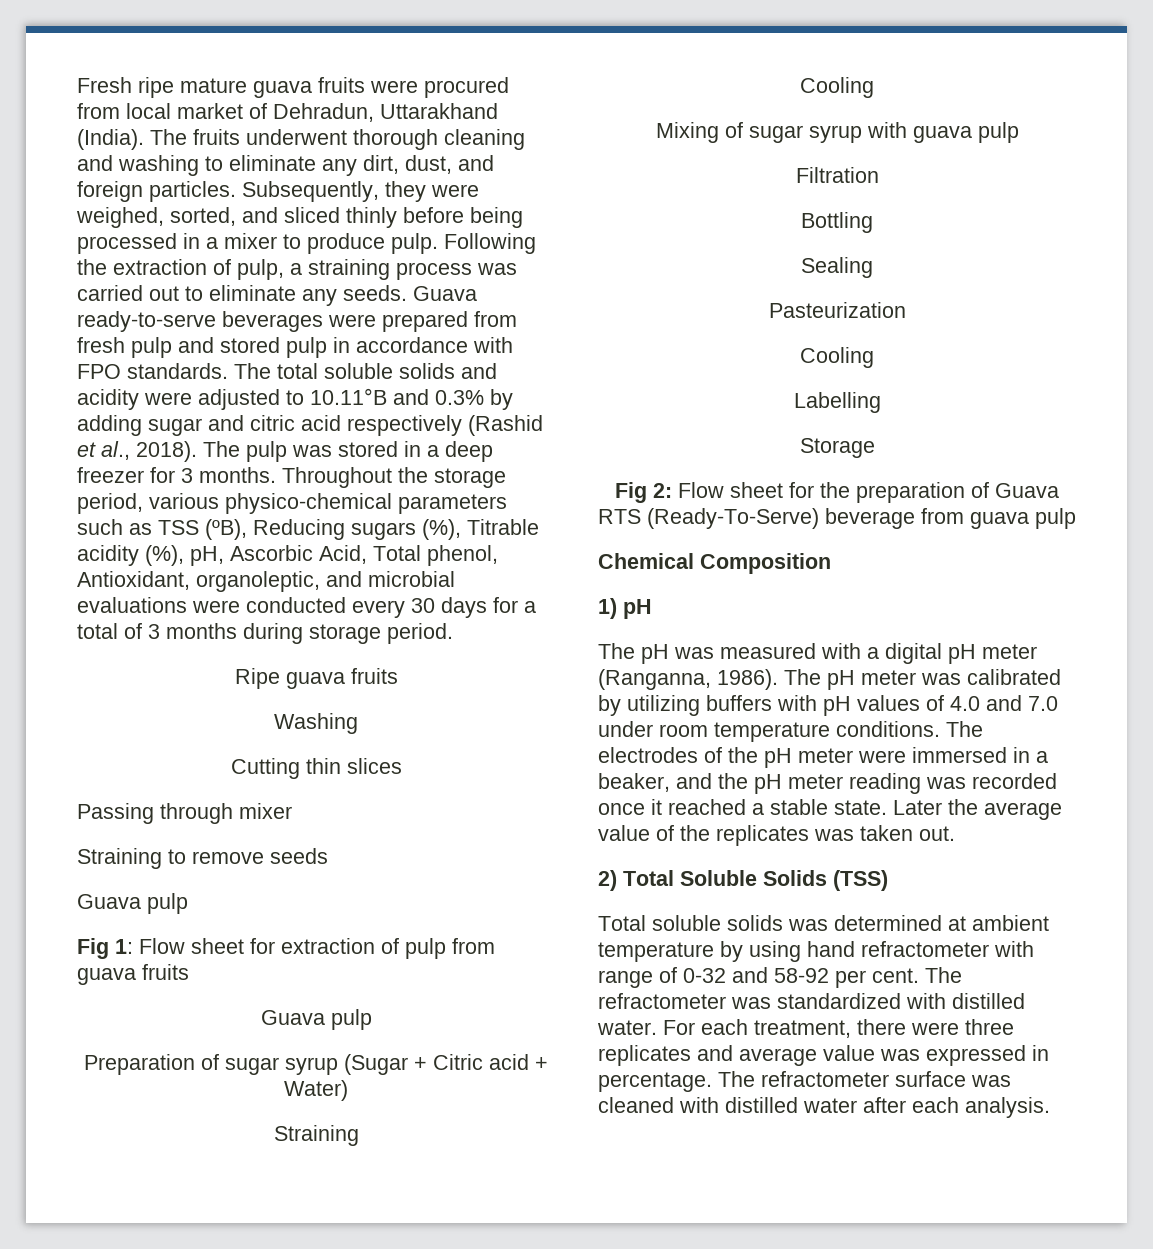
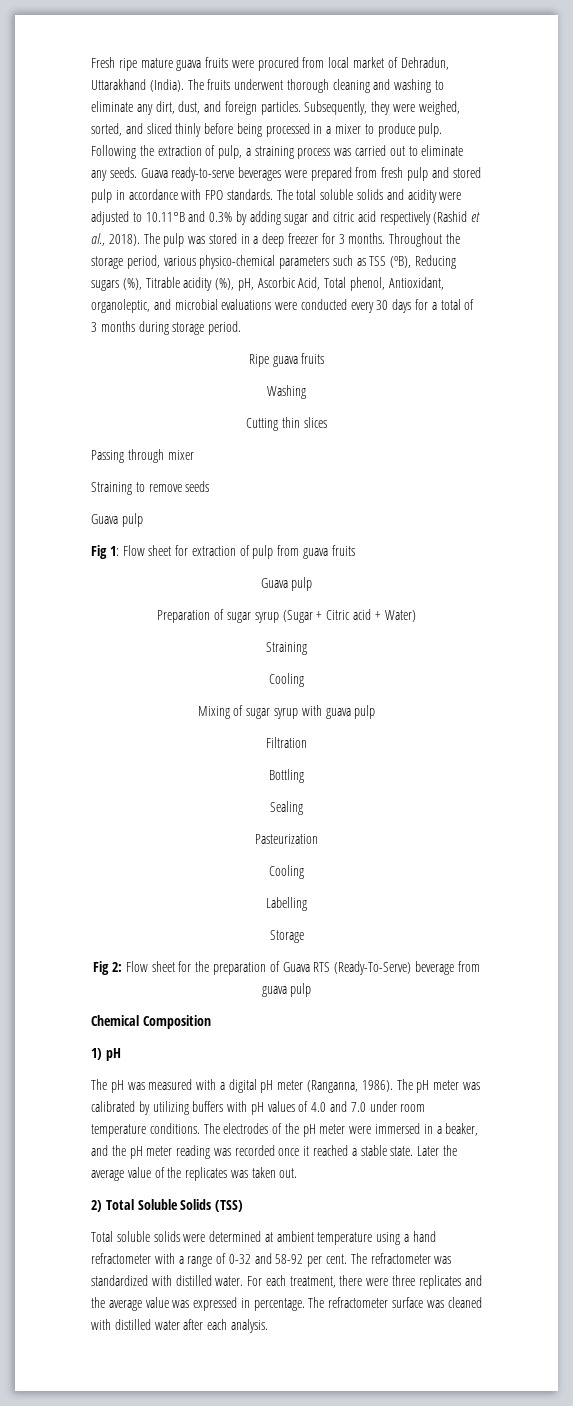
- Total soluble solids was determined at ambient temperature by using hand refractometer with range of 0-32 and 58-92 per cent.
+ Total soluble solids were determined at ambient temperature using a hand refractometer with a range of 0-32 and 58-92 per cent.
- For each treatment, there were three replicates and average value was expressed in percentage.
+ For each treatment, there were three replicates and the average value was expressed in percentage.

